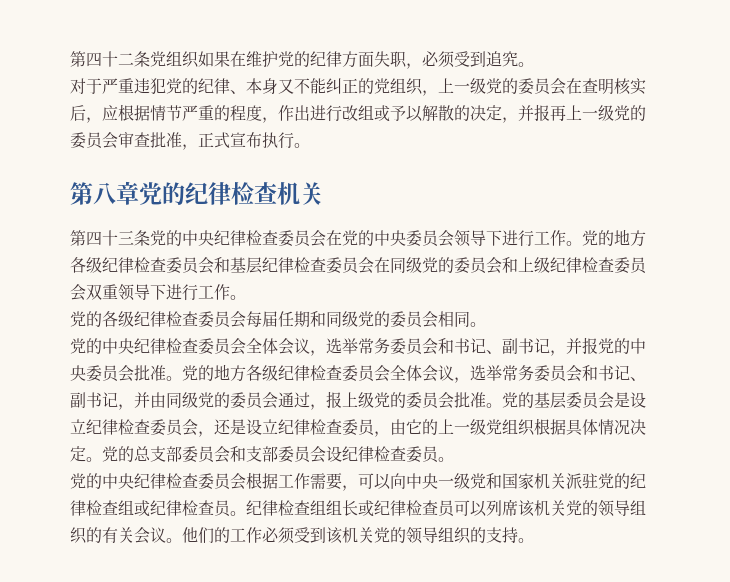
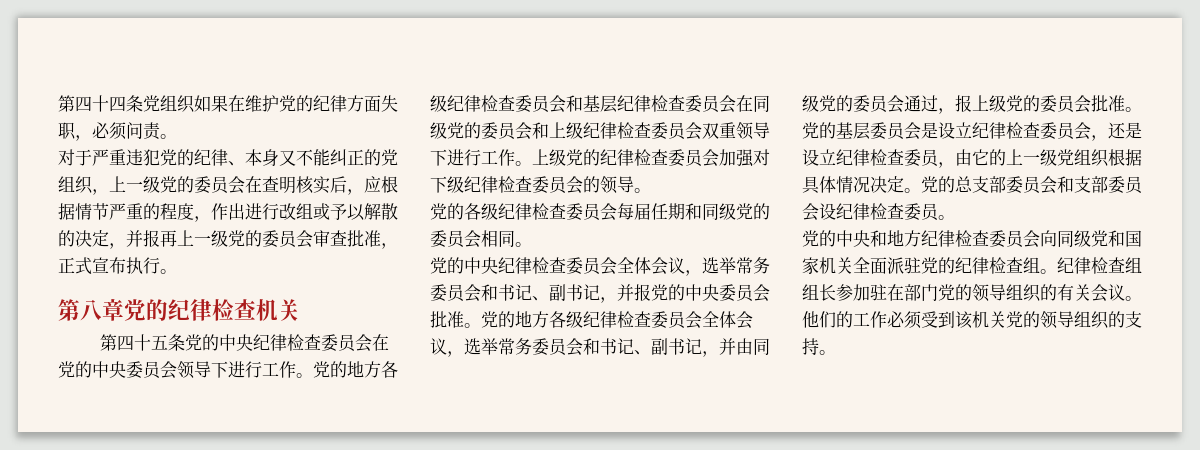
- 第四十二条党组织如果在维护党的纪律方面失职，必须受到追究。
+ 第四十四条党组织如果在维护党的纪律方面失职，必须问责。
- 第四十三条党的中央纪律检查委员会在党的中央委员会领导下进行工作。
+ 第四十五条党的中央纪律检查委员会在党的中央委员会领导下进行工作。
+ 上级党的纪律检查委员会加强对下级纪律检查委员会的领导。
- 党的中央纪律检查委员会根据工作需要，可以向中央一级党和国家机关派驻党的纪律检查组或纪律检查员。
+ 党的中央和地方纪律检查委员会向同级党和国家机关全面派驻党的纪律检查组。
- 纪律检查组组长或纪律检查员可以列席该机关党的领导组织的有关会议。
+ 纪律检查组组长参加驻在部门党的领导组织的有关会议。

